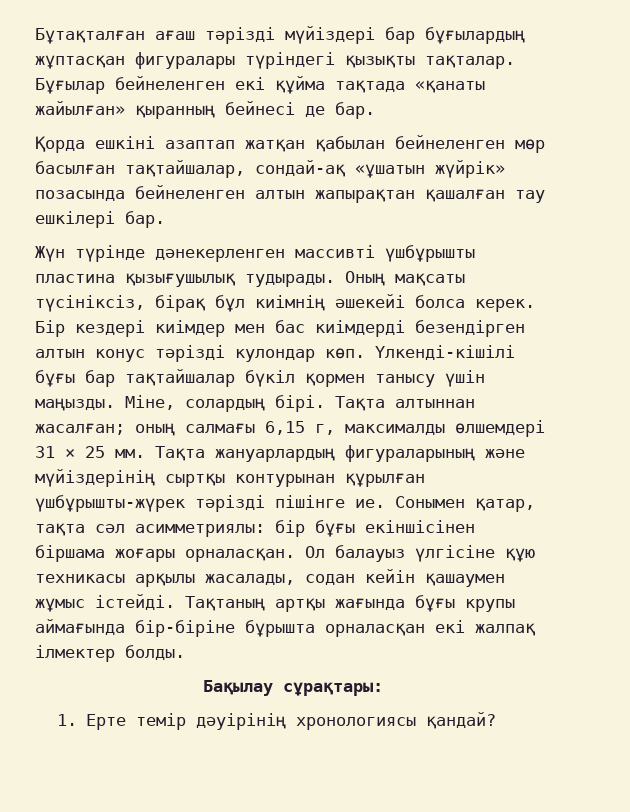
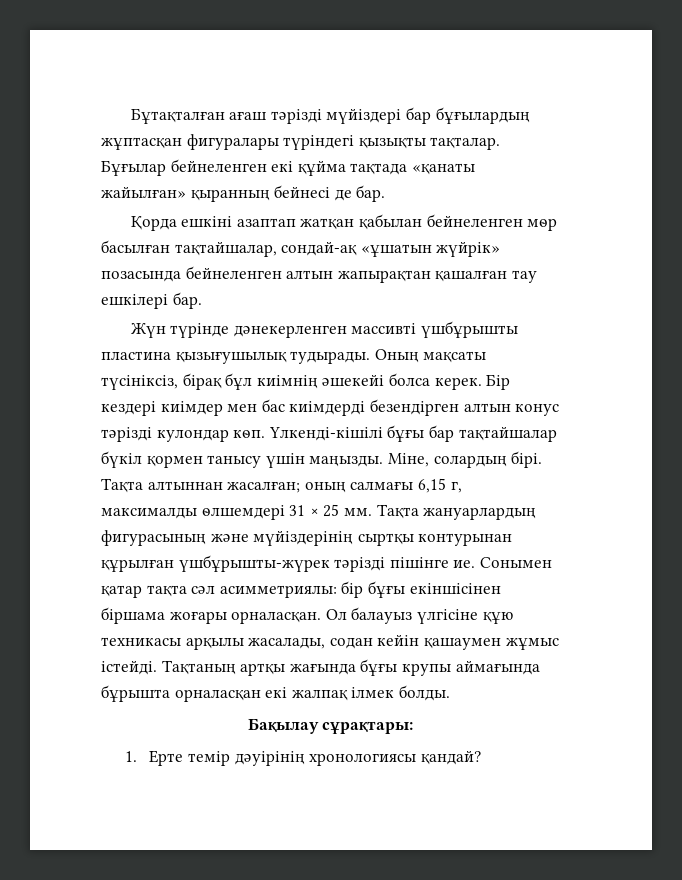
- Тақта жануарлардың фигураларының және мүйіздерінің сыртқы контурынан құрылған үшбұрышты-жүрек тәрізді пішінге ие.
+ Тақта жануарлардың фигурасының және мүйіздерінің сыртқы контурынан құрылған үшбұрышты-жүрек тәрізді пішінге ие.
- Сонымен қатар, тақта сәл асимметриялы: бір бұғы екіншісінен біршама жоғары орналасқан.
+ Сонымен қатар тақта сәл асимметриялы: бір бұғы екіншісінен біршама жоғары орналасқан.
- Тақтаның артқы жағында бұғы крупы аймағында бір-біріне бұрышта орналасқан екі жалпақ ілмектер болды.
+ Тақтаның артқы жағында бұғы крупы аймағында бұрышта орналасқан екі жалпақ ілмек болды.

